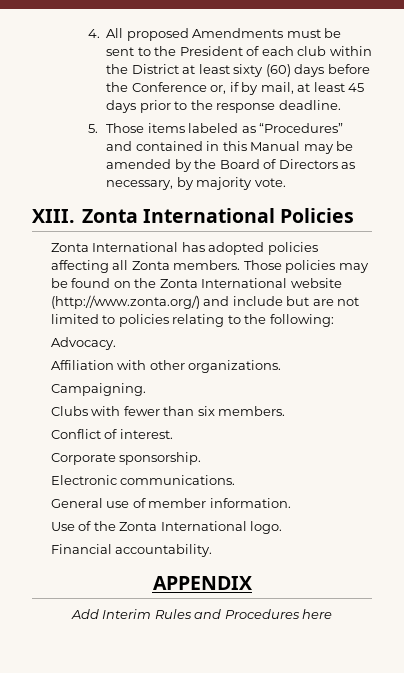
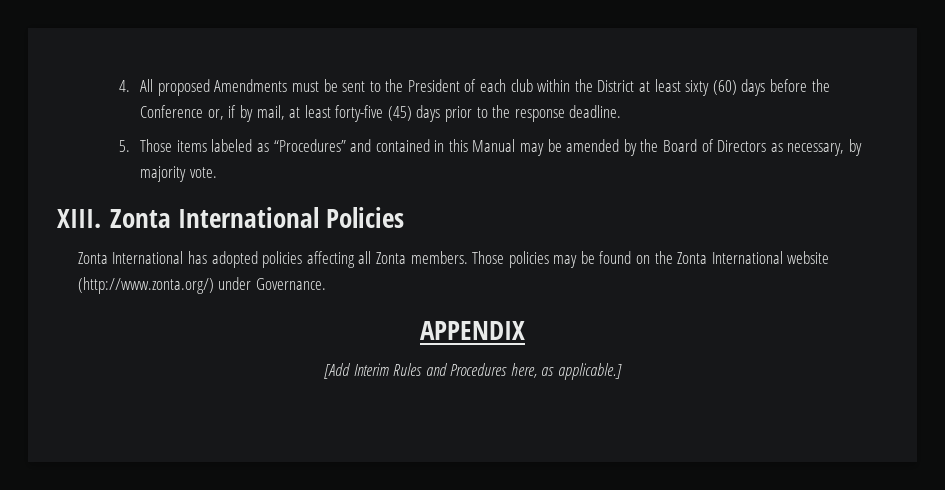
- 4. All proposed Amendments must be sent to the President of each club within the District at least sixty (60) days before the Conference or, if by mail, at least 45 days prior to the response deadline.
+ 4. All proposed Amendments must be sent to the President of each club within the District at least sixty (60) days before the Conference or, if by mail, at least forty-five (45) days prior to the response deadline.
- Those policies may be found on the Zonta International website (http://www.zonta.org/) and include but are not limited to policies relating to the following:
- Advocacy.
- Affiliation with other organizations.
- Campaigning.
- Clubs with fewer than six members.
- Conflict of interest.
- Corporate sponsorship.
- Electronic communications.
- General use of member information.
- Use of the Zonta International logo.
- Financial accountability.
+ Those policies may be found on the Zonta International website (http://www.zonta.org/) under Governance.
- Add Interim Rules and Procedures here
+ [Add Interim Rules and Procedures here, as applicable.]

